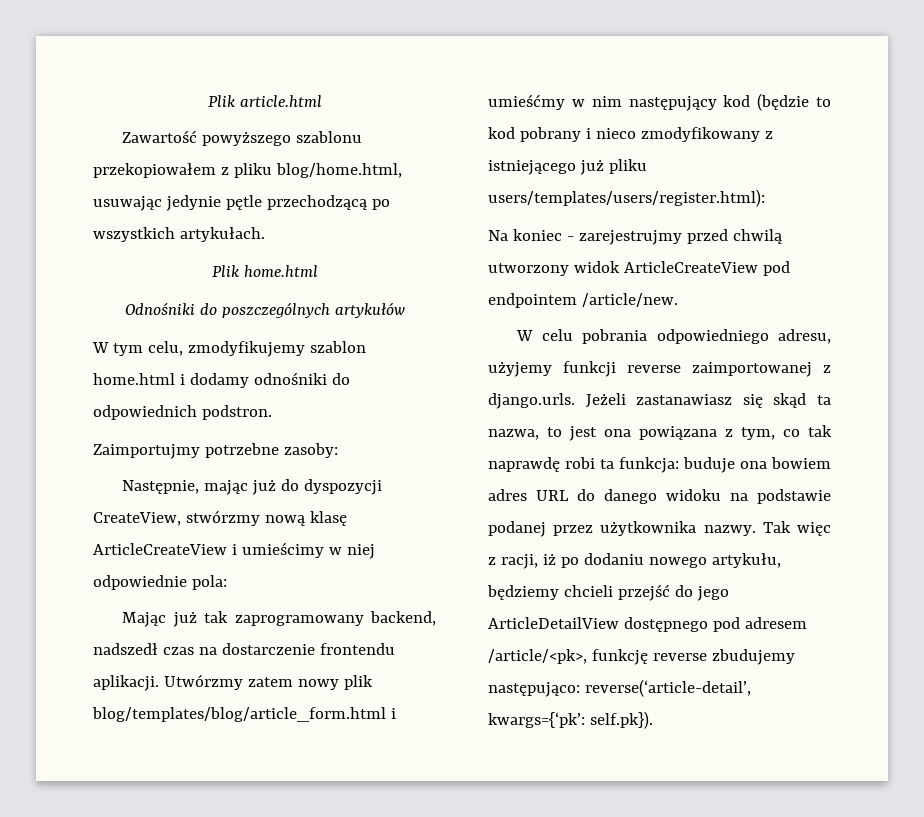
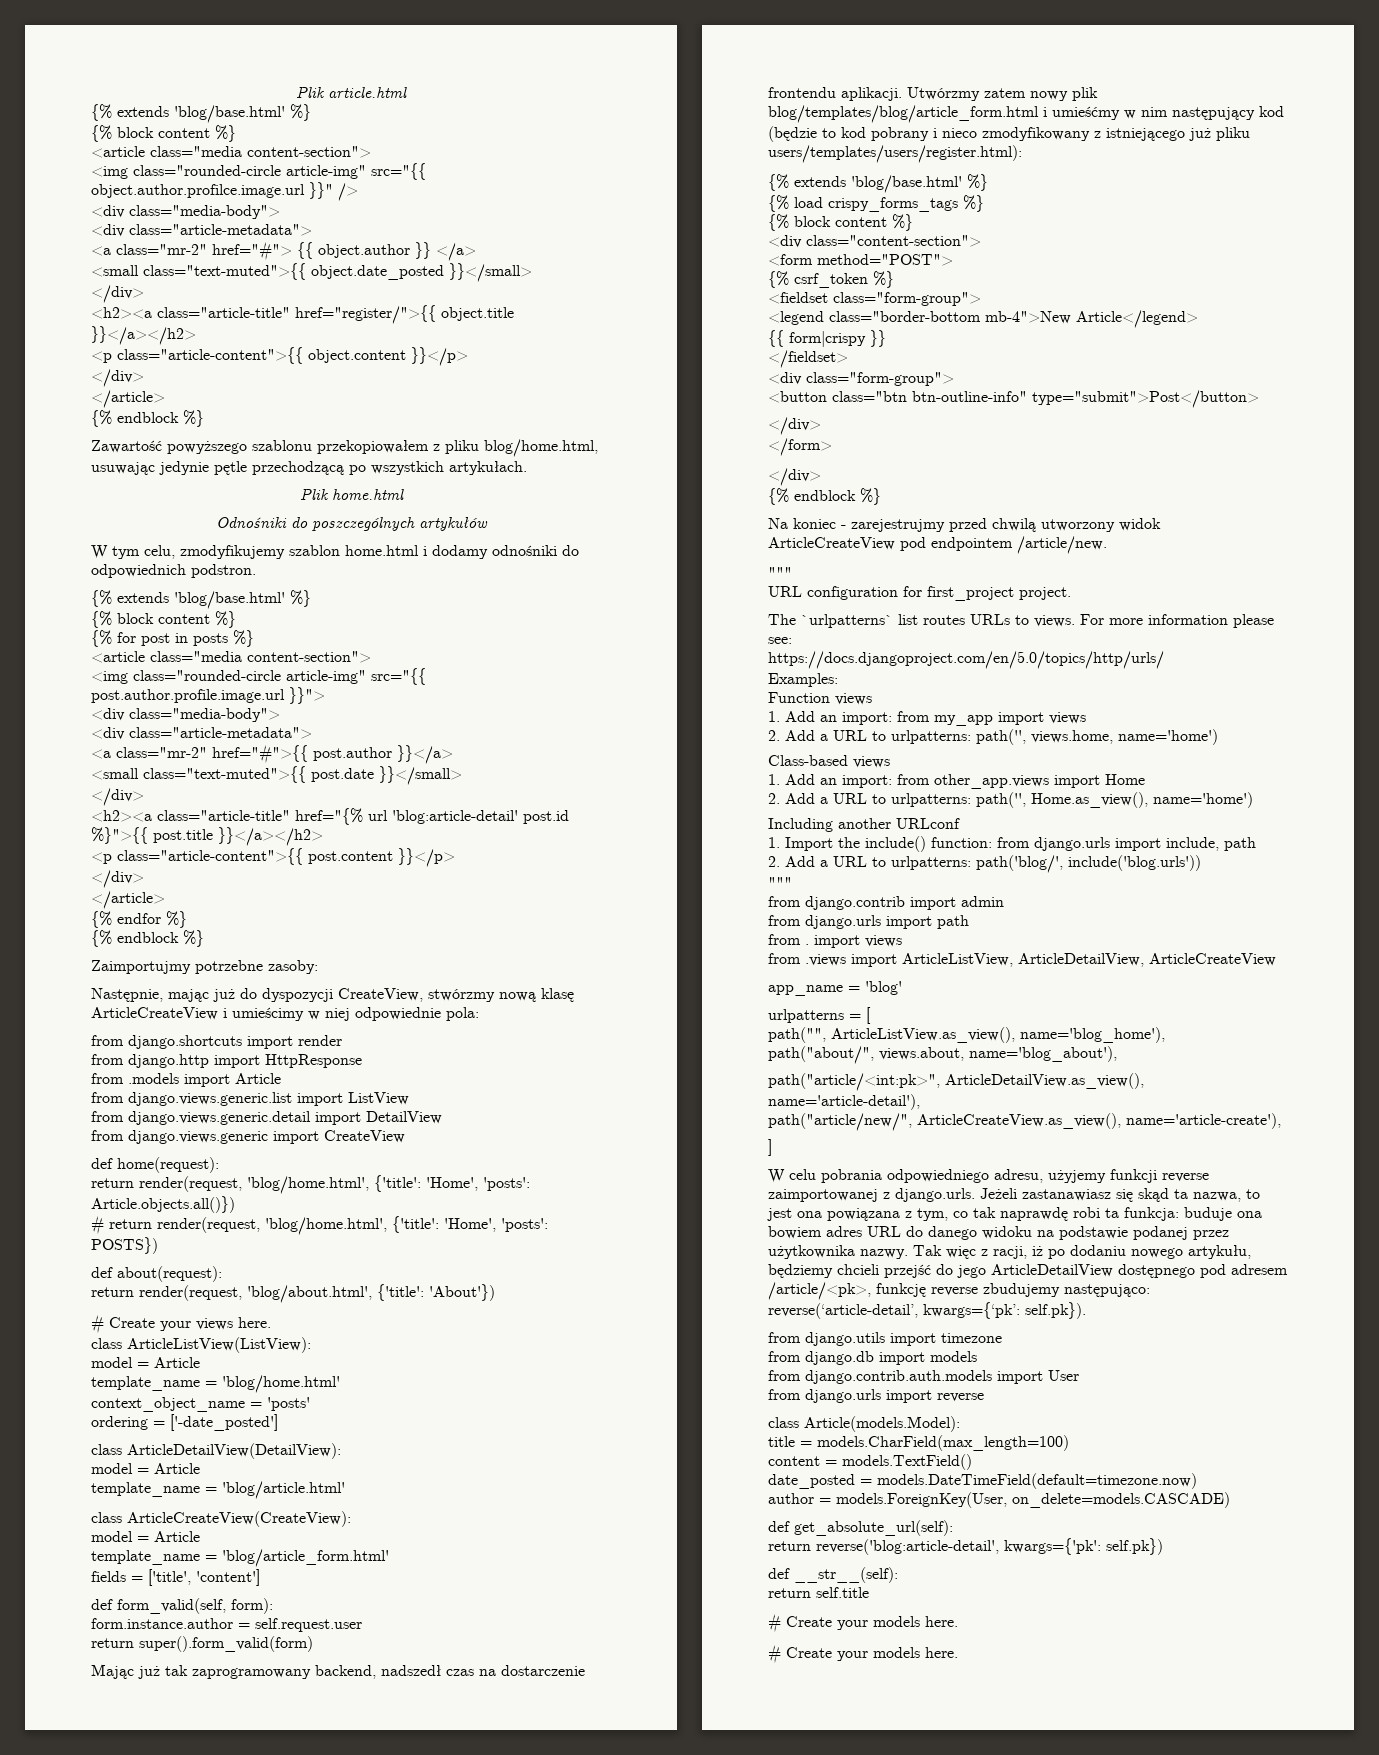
  Plik article.html
+ {% extends 'blog/base.html' %}
+ {% block content %}
+ <article class="media content-section">
+ <img class="rounded-circle article-img" src="{{ object.author.profilce.image.url }}" />
+ <div class="media-body">
+ <div class="article-metadata">
+ <a class="mr-2" href="#"> {{ object.author }} </a>
+ <small class="text-muted">{{ object.date_posted }}</small>
+ </div>
+ <h2><a class="article-title" href="register/">{{ object.title }}</a></h2>
+ <p class="article-content">{{ object.content }}</p>
+ </div>
+ </article>
+ {% endblock %}
  W tym celu, zmodyfikujemy szablon home.html i dodamy odnośniki do odpowiednich podstron.
+ {% extends 'blog/base.html' %}
+ {% block content %}
+ {% for post in posts %}
+ <article class="media content-section">
+ <img class="rounded-circle article-img" src="{{ post.author.profile.image.url }}">
+ <div class="media-body">
+ <div class="article-metadata">
+ <a class="mr-2" href="#">{{ post.author }}</a>
+ <small class="text-muted">{{ post.date }}</small>
+ </div>
+ <h2><a class="article-title" href="{% url 'blog:article-detail' post.id %}">{{ post.title }}</a></h2>
+ <p class="article-content">{{ post.content }}</p>
+ </div>
+ </article>
+ {% endfor %}
+ {% endblock %}
+ from django.shortcuts import render
+ from django.http import HttpResponse
+ from .models import Article
+ from django.views.generic.list import ListView
+ from django.views.generic.detail import DetailView
+ from django.views.generic import CreateView
+ def home(request):
+ return render(request, 'blog/home.html', {'title': 'Home', 'posts': Article.objects.all()})
+ # return render(request, 'blog/home.html', {'title': 'Home', 'posts': POSTS})
+ def about(request):
+ return render(request, 'blog/about.html', {'title': 'About'})
+ # Create your views here.
+ class ArticleListView(ListView):
+ model = Article
+ template_name = 'blog/home.html'
+ context_object_name = 'posts'
+ ordering = ['-date_posted']
+ class ArticleDetailView(DetailView):
+ model = Article
+ template_name = 'blog/article.html'
+ class ArticleCreateView(CreateView):
+ model = Article
+ template_name = 'blog/article_form.html'
+ fields = ['title', 'content']
+ def form_valid(self, form):
+ form.instance.author = self.request.user
+ return super().form_valid(form)
  Utwórzmy zatem nowy plik blog/templates/blog/article_form.html i umieśćmy w nim następujący kod (będzie to kod pobrany i nieco zmodyfikowany z istniejącego już pliku users/templates/users/register.html):
+ {% extends 'blog/base.html' %}
+ {% load crispy_forms_tags %}
+ {% block content %}
+ <div class="content-section">
+ <form method="POST">
+ {% csrf_token %}
+ <fieldset class="form-group">
+ <legend class="border-bottom mb-4">New Article</legend>
+ {{ form|crispy }}
+ </fieldset>
+ <div class="form-group">
+ <button class="btn btn-outline-info" type="submit">Post</button>
+ </div>
+ </form>
+ </div>
+ {% endblock %}
  Na koniec - zarejestrujmy przed chwilą utworzony widok ArticleCreateView pod endpointem /article/new.
+ """
+ URL configuration for first_project project.
+ The `urlpatterns` list routes URLs to views. For more information please see:
+ https://docs.djangoproject.com/en/5.0/topics/http/urls/
+ Examples:
+ Function views
+ 1. Add an import: from my_app import views
+ 2. Add a URL to urlpatterns: path('', views.home, name='home')
+ Class-based views
+ 1. Add an import: from other_app.views import Home
+ 2. Add a URL to urlpatterns: path('', Home.as_view(), name='home')
+ Including another URLconf
+ 1. Import the include() function: from django.urls import include, path
+ 2. Add a URL to urlpatterns: path('blog/', include('blog.urls'))
+ """
+ from django.contrib import admin
+ from django.urls import path
+ from . import views
+ from .views import ArticleListView, ArticleDetailView, ArticleCreateView
+ app_name = 'blog'
+ urlpatterns = [
+ path("", ArticleListView.as_view(), name='blog_home'),
+ path("about/", views.about, name='blog_about'),
+ path("article/<int:pk>", ArticleDetailView.as_view(), name='article-detail'),
+ path("article/new/", ArticleCreateView.as_view(), name='article-create'),
+ ]
+ from django.utils import timezone
+ from django.db import models
+ from django.contrib.auth.models import User
+ from django.urls import reverse
+ class Article(models.Model):
+ title = models.CharField(max_length=100)
+ content = models.TextField()
+ date_posted = models.DateTimeField(default=timezone.now)
+ author = models.ForeignKey(User, on_delete=models.CASCADE)
+ def get_absolute_url(self):
+ return reverse('blog:article-detail', kwargs={'pk': self.pk})
+ def __str__(self):
+ return self.title
+ # Create your models here.
+ # Create your models here.

